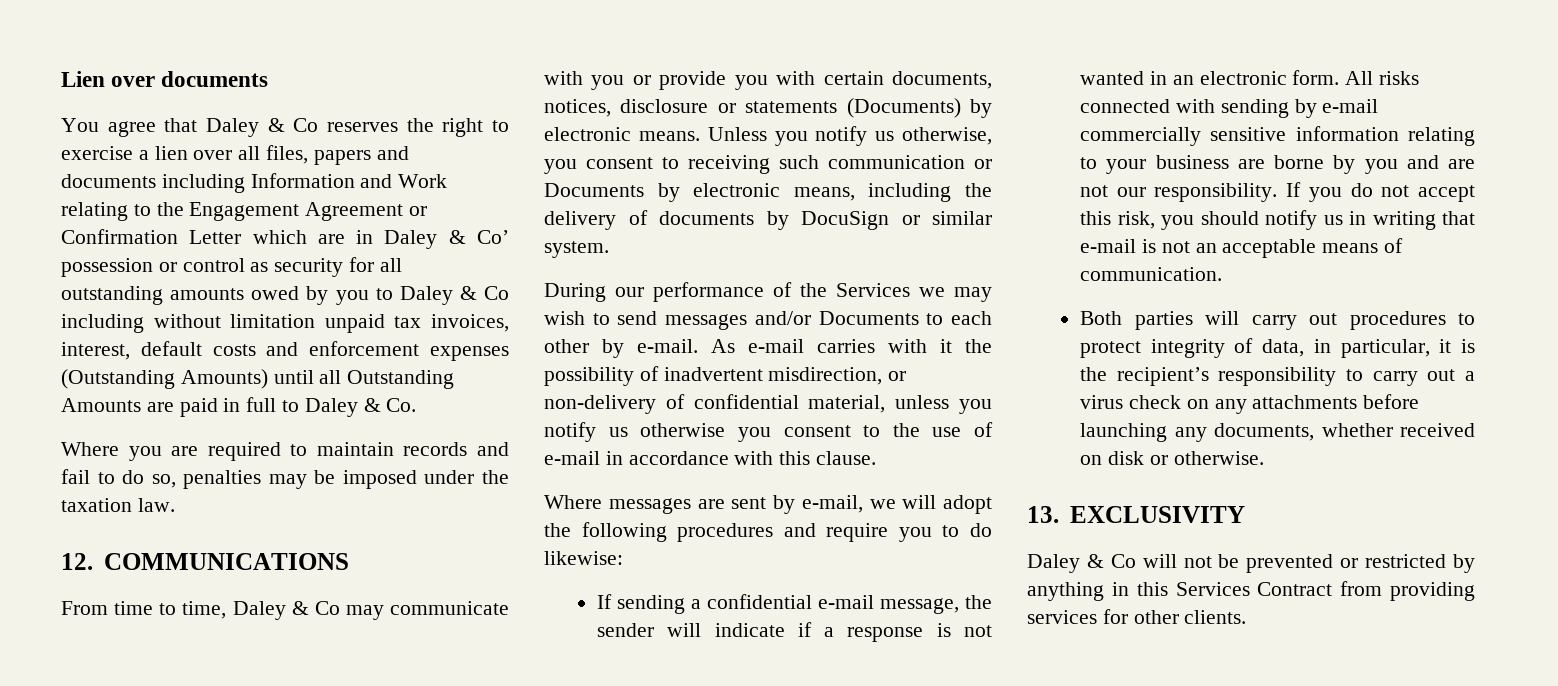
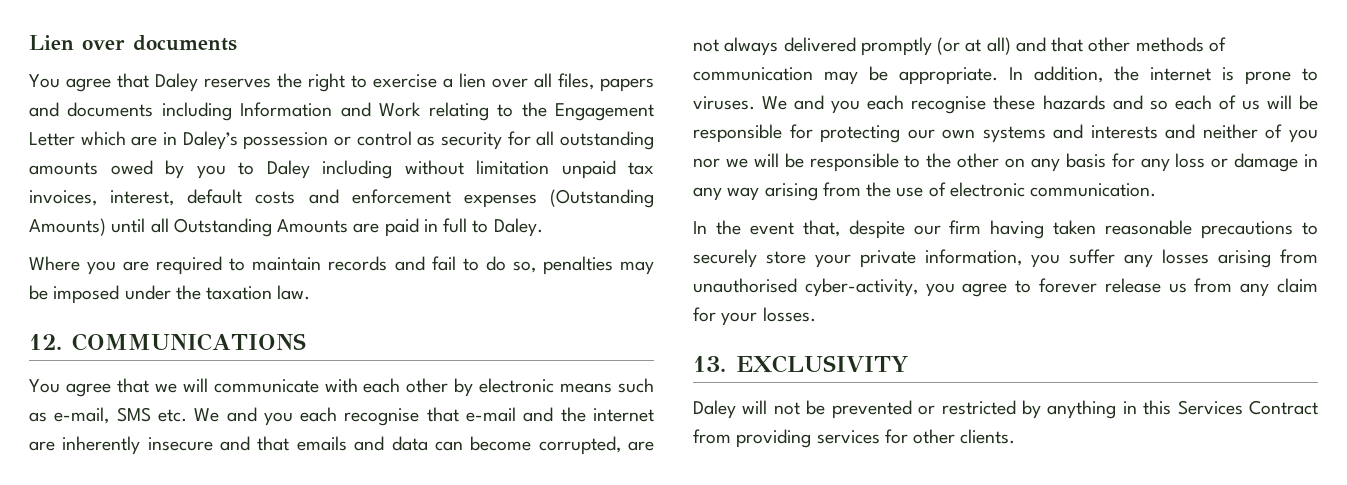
- You agree that Daley & Co reserves the right to exercise a lien over all files, papers and documents including Information and Work relating to the Engagement Agreement or Confirmation Letter which are in Daley & Co’ possession or control as security for all outstanding amounts owed by you to Daley & Co including without limitation unpaid tax invoices, interest, default costs and enforcement expenses (Outstanding Amounts) until all Outstanding Amounts are paid in full to Daley & Co.
+ You agree that Daley reserves the right to exercise a lien over all files, papers and documents including Information and Work relating to the Engagement Letter which are in Daley’s possession or control as security for all outstanding amounts owed by you to Daley including without limitation unpaid tax invoices, interest, default costs and enforcement expenses (Outstanding Amounts) until all Outstanding Amounts are paid in full to Daley.
- From time to time, Daley & Co may communicate with you or provide you with certain documents, notices, disclosure or statements (Documents) by electronic means. Unless you notify us otherwise, you consent to receiving such communication or Documents by electronic means, including the delivery of documents by DocuSign or similar system.
- During our performance of the Services we may wish to send messages and/or Documents to each other by e-mail. As e-mail carries with it the possibility of inadvertent misdirection, or non-delivery of confidential material, unless you notify us otherwise you consent to the use of e-mail in accordance with this clause.
- Where messages are sent by e-mail, we will adopt the following procedures and require you to do likewise:
- If sending a confidential e-mail message, the sender will indicate if a response is not wanted in an electronic form. All risks connected with sending by e-mail commercially sensitive information relating to your business are borne by you and are not our responsibility. If you do not accept this risk, you should notify us in writing that e-mail is not an acceptable means of communication.
- Both parties will carry out procedures to protect integrity of data, in particular, it is the recipient’s responsibility to carry out a virus check on any attachments before launching any documents, whether received on disk or otherwise.
+ You agree that we will communicate with each other by electronic means such as e-mail, SMS etc. We and you each recognise that e-mail and the internet are inherently insecure and that emails and data can become corrupted, are not always delivered promptly (or at all) and that other methods of communication may be appropriate. In addition, the internet is prone to viruses. We and you each recognise these hazards and so each of us will be responsible for protecting our own systems and interests and neither of you nor we will be responsible to the other on any basis for any loss or damage in any way arising from the use of electronic communication.
+ In the event that, despite our firm having taken reasonable precautions to securely store your private information, you suffer any losses arising from unauthorised cyber-activity, you agree to forever release us from any claim for your losses.
- Daley & Co will not be prevented or restricted by anything in this Services Contract from providing services for other clients.
+ Daley will not be prevented or restricted by anything in this Services Contract from providing services for other clients.

